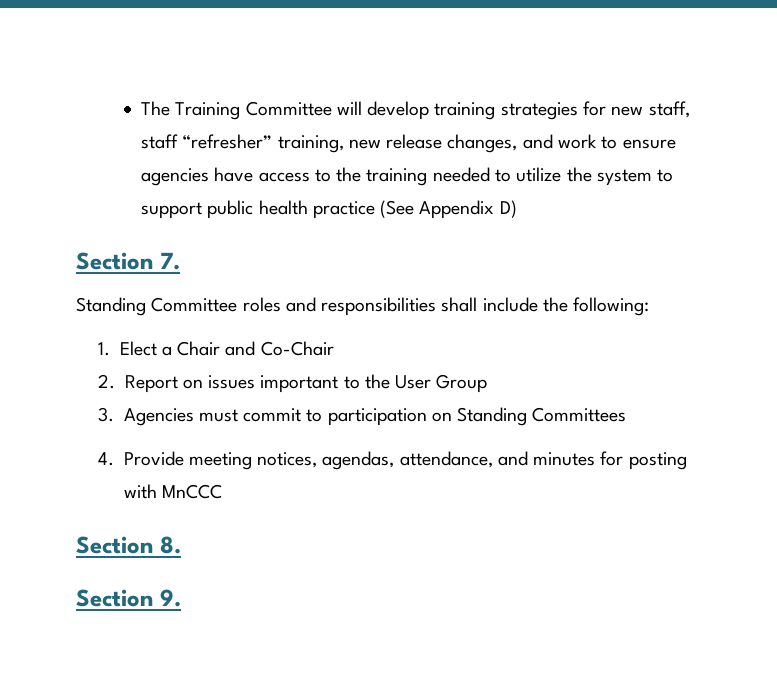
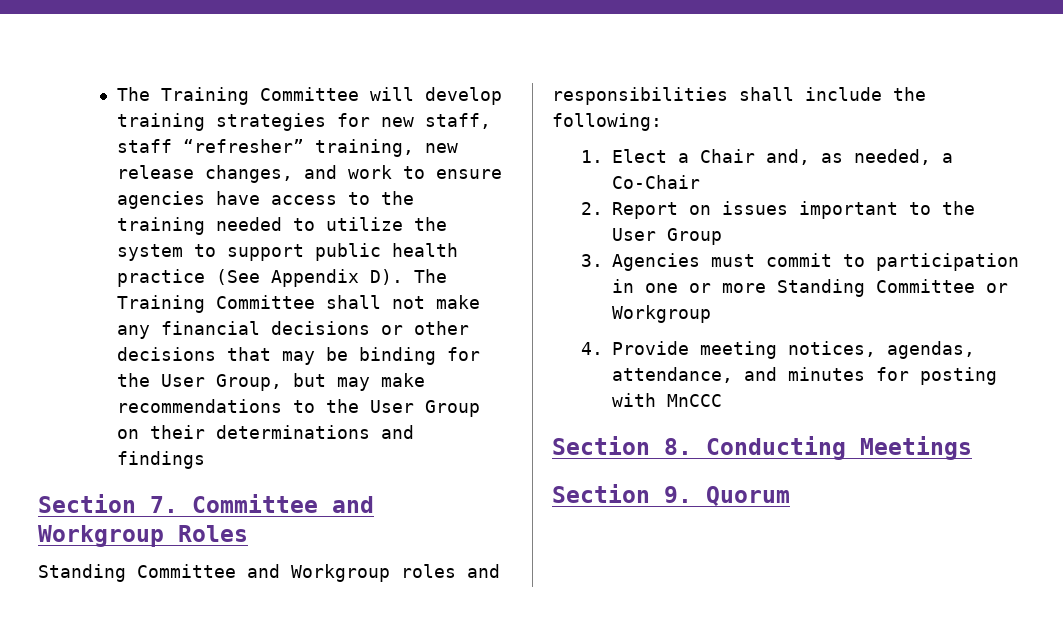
- The Training Committee will develop training strategies for new staff, staff “refresher” training, new release changes, and work to ensure agencies have access to the training needed to utilize the system to support public health practice (See Appendix D)
- Section 7.
- Standing Committee roles and responsibilities shall include the following:
+ The Training Committee will develop training strategies for new staff, staff “refresher” training, new release changes, and work to ensure agencies have access to the training needed to utilize the system to support public health practice (See Appendix D). The Training Committee shall not make any financial decisions or other decisions that may be binding for the User Group, but may make recommendations to the User Group on their determinations and findings
+ Section 7. Committee and Workgroup Roles
+ Standing Committee and Workgroup roles and responsibilities shall include the following:
- 1. Elect a Chair and Co-Chair
+ 1. Elect a Chair and, as needed, a Co-Chair
- 3. Agencies must commit to participation on Standing Committees
+ 3. Agencies must commit to participation in one or more Standing Committee or Workgroup
- Section 8.
+ Section 8. Conducting Meetings
- Section 9.
+ Section 9. Quorum

